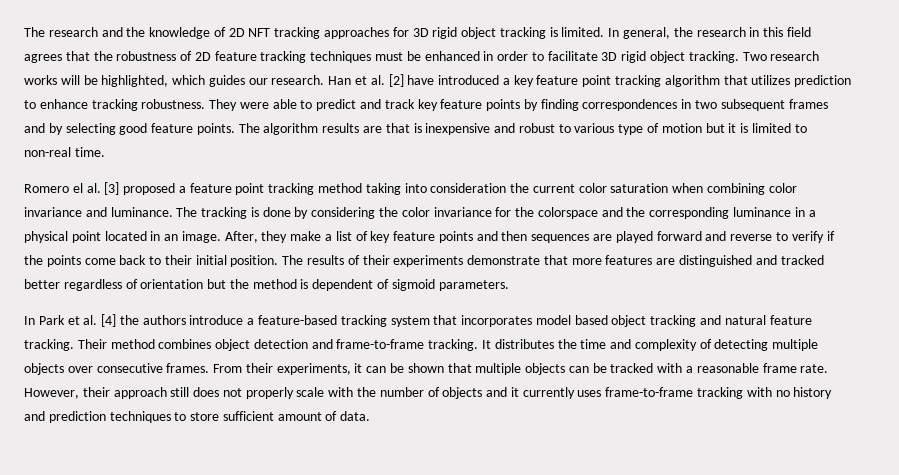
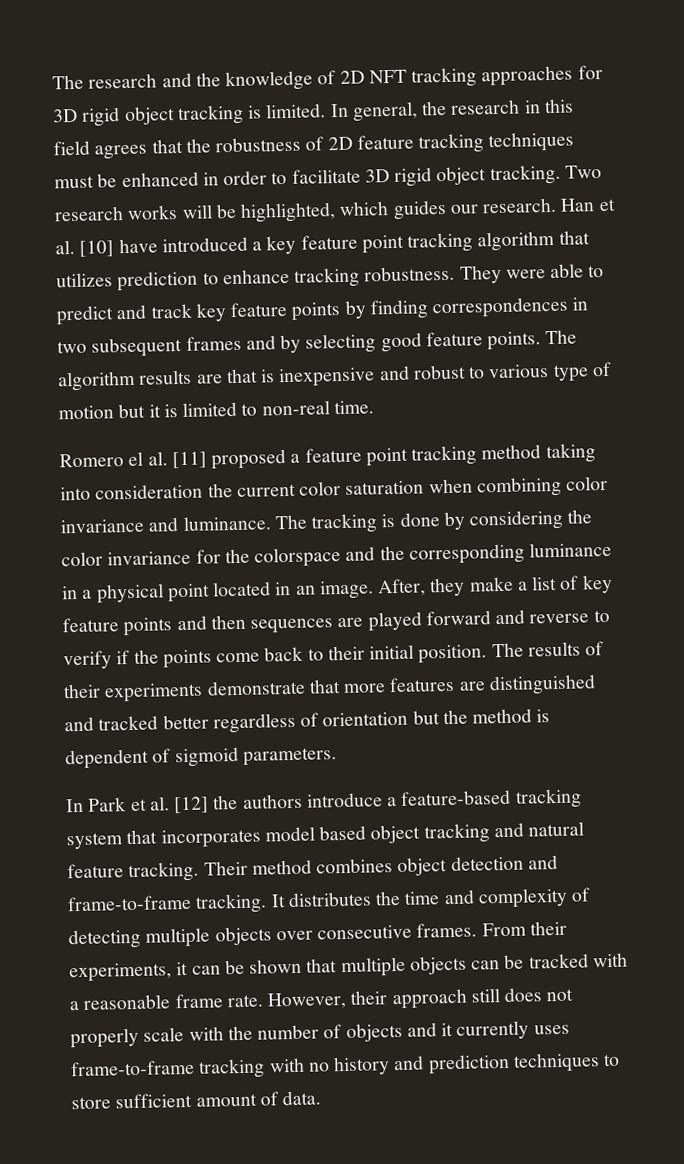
- Han et al. [2] have introduced a key feature point tracking algorithm that utilizes prediction to enhance tracking robustness.
+ Han et al. [10] have introduced a key feature point tracking algorithm that utilizes prediction to enhance tracking robustness.
- Romero el al. [3] proposed a feature point tracking method taking into consideration the current color saturation when combining color invariance and luminance.
+ Romero el al. [11] proposed a feature point tracking method taking into consideration the current color saturation when combining color invariance and luminance.
- In Park et al. [4] the authors introduce a feature-based tracking system that incorporates model based object tracking and natural feature tracking.
+ In Park et al. [12] the authors introduce a feature-based tracking system that incorporates model based object tracking and natural feature tracking.

